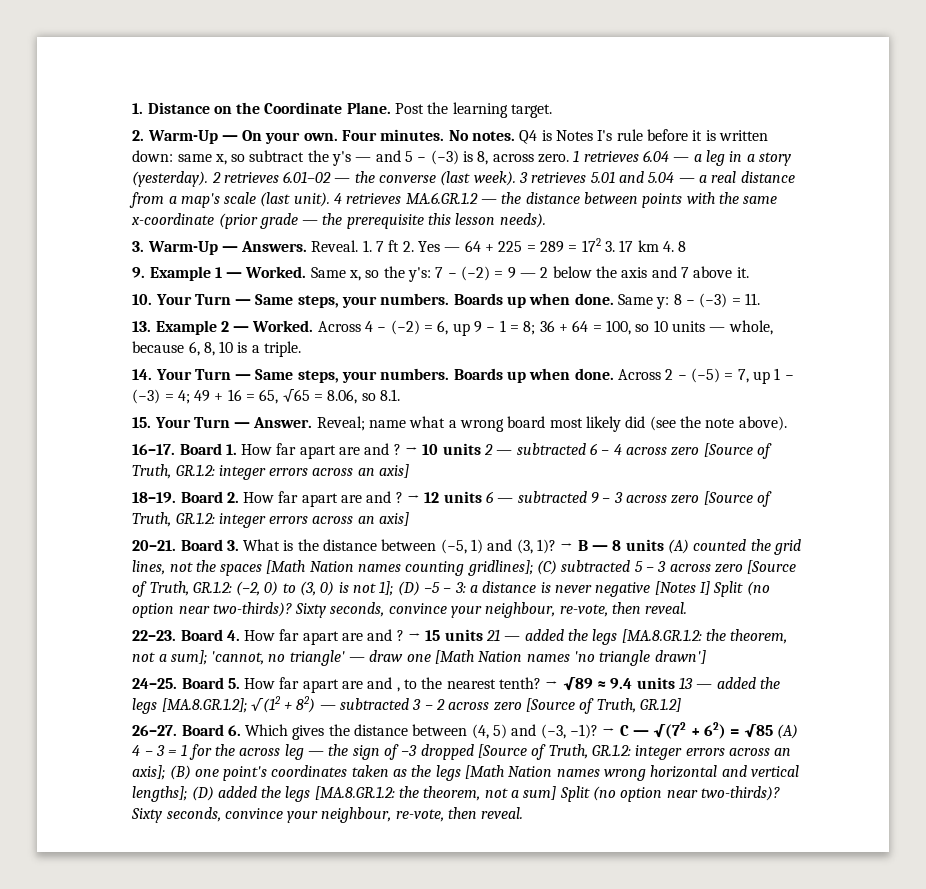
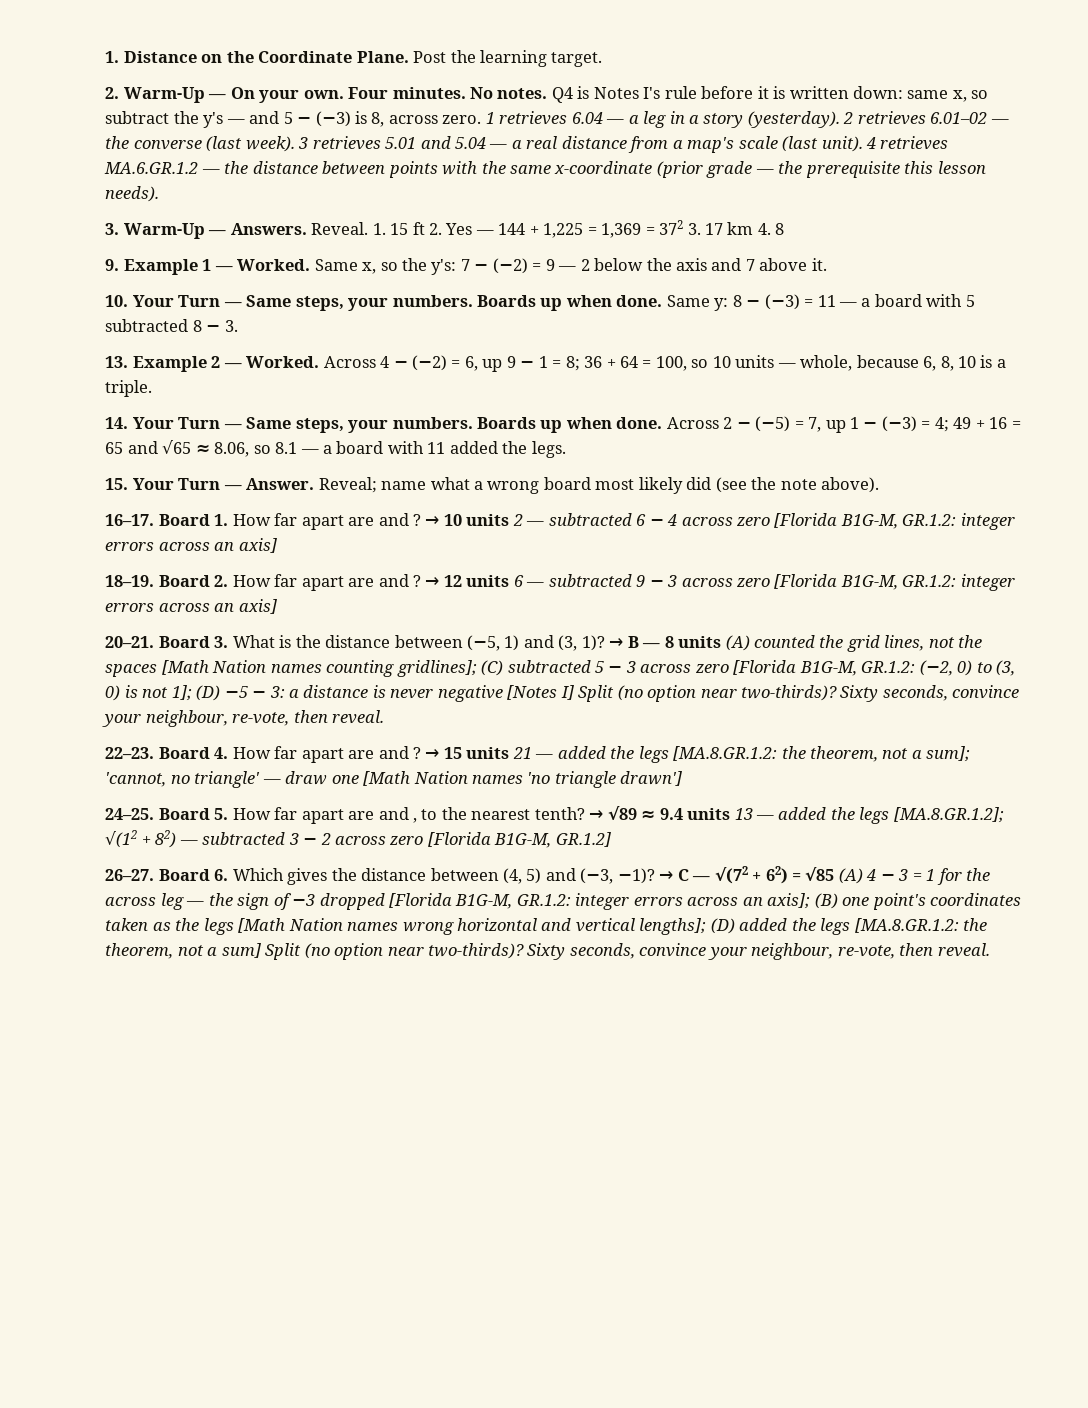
- 1. 7 ft 2. Yes — 64 + 225 = 289 = 172 3. 17 km 4. 8
+ 1. 15 ft 2. Yes — 144 + 1,225 = 1,369 = 372 3. 17 km 4. 8
- Same y: 8 − (−3) = 11.
+ Same y: 8 − (−3) = 11 — a board with 5 subtracted 8 − 3.
- Across 2 − (−5) = 7, up 1 − (−3) = 4; 49 + 16 = 65, √65 = 8.06, so 8.1.
+ Across 2 − (−5) = 7, up 1 − (−3) = 4; 49 + 16 = 65 and √65 ≈ 8.06, so 8.1 — a board with 11 added the legs.
- → 10 units 2 — subtracted 6 − 4 across zero [Source of Truth, GR.1.2: integer errors across an axis]
+ → 10 units 2 — subtracted 6 − 4 across zero [Florida B1G-M, GR.1.2: integer errors across an axis]
- → 12 units 6 — subtracted 9 − 3 across zero [Source of Truth, GR.1.2: integer errors across an axis]
+ → 12 units 6 — subtracted 9 − 3 across zero [Florida B1G-M, GR.1.2: integer errors across an axis]
- → B — 8 units (A) counted the grid lines, not the spaces [Math Nation names counting gridlines]; (C) subtracted 5 − 3 across zero [Source of Truth, GR.1.2: (−2, 0) to (3, 0) is not 1]; (D) −5 − 3: a distance is never negative [Notes I] Split (no option near two-thirds)?
+ → B — 8 units (A) counted the grid lines, not the spaces [Math Nation names counting gridlines]; (C) subtracted 5 − 3 across zero [Florida B1G-M, GR.1.2: (−2, 0) to (3, 0) is not 1]; (D) −5 − 3: a distance is never negative [Notes I] Split (no option near two-thirds)?
- → √89 ≈ 9.4 units 13 — added the legs [MA.8.GR.1.2]; √(12 + 82) — subtracted 3 − 2 across zero [Source of Truth, GR.1.2]
+ → √89 ≈ 9.4 units 13 — added the legs [MA.8.GR.1.2]; √(12 + 82) — subtracted 3 − 2 across zero [Florida B1G-M, GR.1.2]
- → C — √(72 + 62) = √85 (A) 4 − 3 = 1 for the across leg — the sign of −3 dropped [Source of Truth, GR.1.2:
+ → C — √(72 + 62) = √85 (A) 4 − 3 = 1 for the across leg — the sign of −3 dropped [Florida B1G-M, GR.1.2:

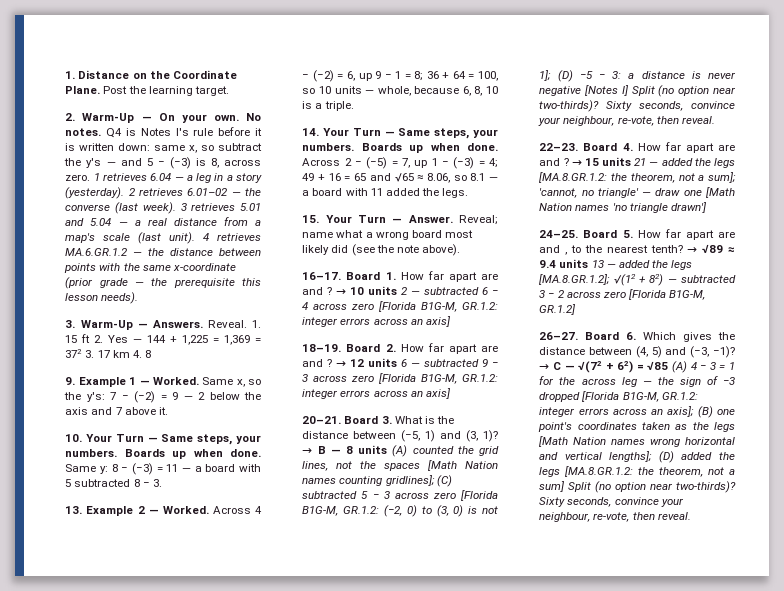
- Four minutes.

